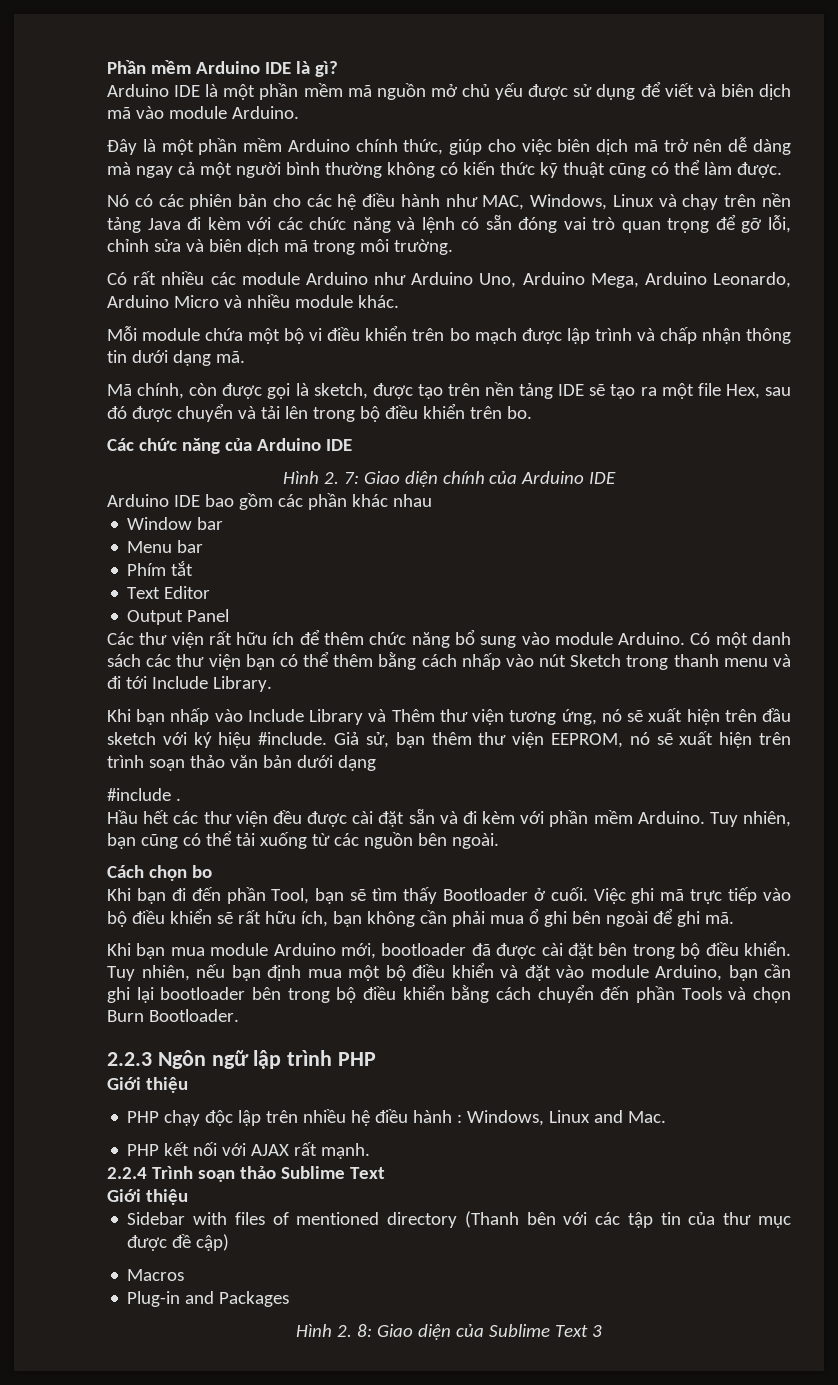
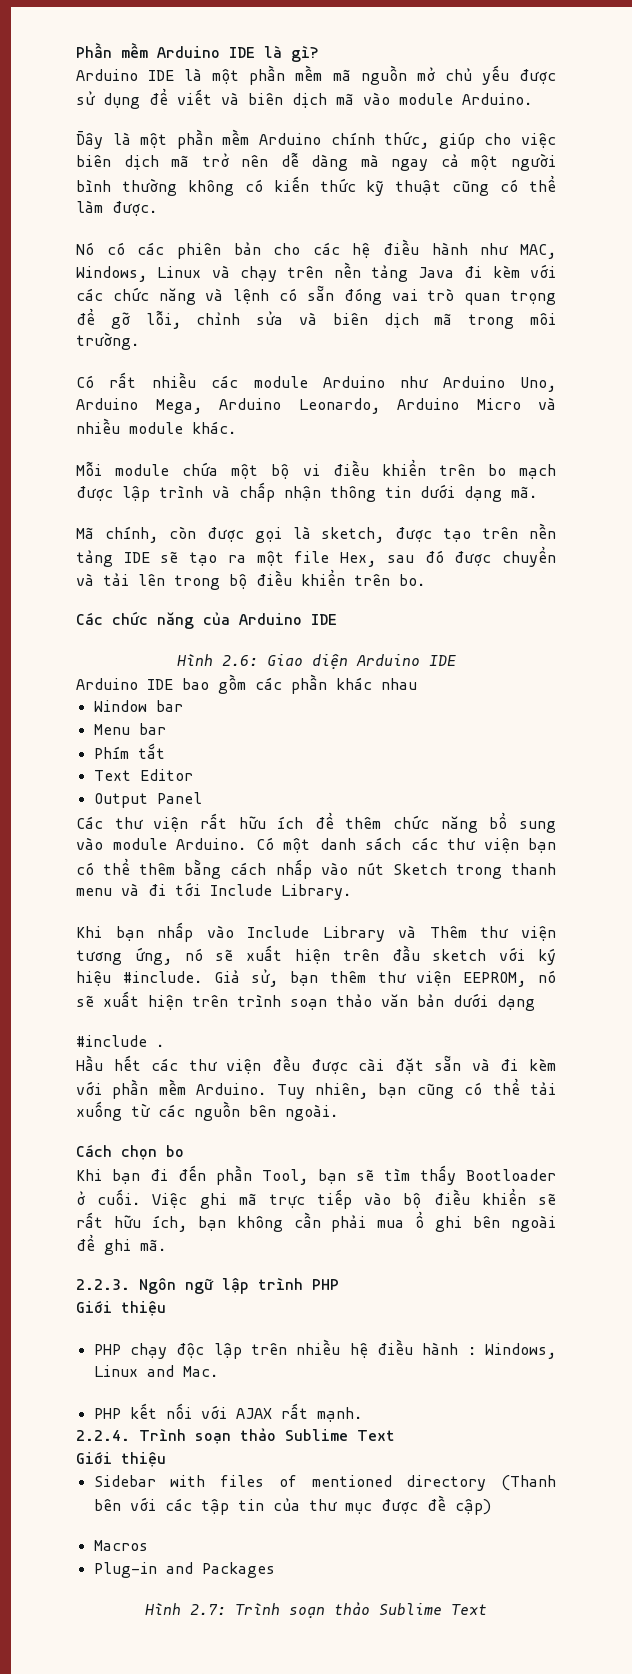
- Hình 2. 7: Giao diện chính của Arduino IDE
+ Hình 2.6: Giao diện Arduino IDE
- Khi bạn mua module Arduino mới, bootloader đã được cài đặt bên trong bộ điều khiển. Tuy nhiên, nếu bạn định mua một bộ điều khiển và đặt vào module Arduino, bạn cần ghi lại bootloader bên trong bộ điều khiển bằng cách chuyển đến phần Tools và chọn Burn Bootloader.
- 2.2.3 Ngôn ngữ lập trình PHP
+ 2.2.3. Ngôn ngữ lập trình PHP
- 2.2.4 Trình soạn thảo Sublime Text
+ 2.2.4. Trình soạn thảo Sublime Text
- Hình 2. 8: Giao diện của Sublime Text 3
+ Hình 2.7: Trình soạn thảo Sublime Text

